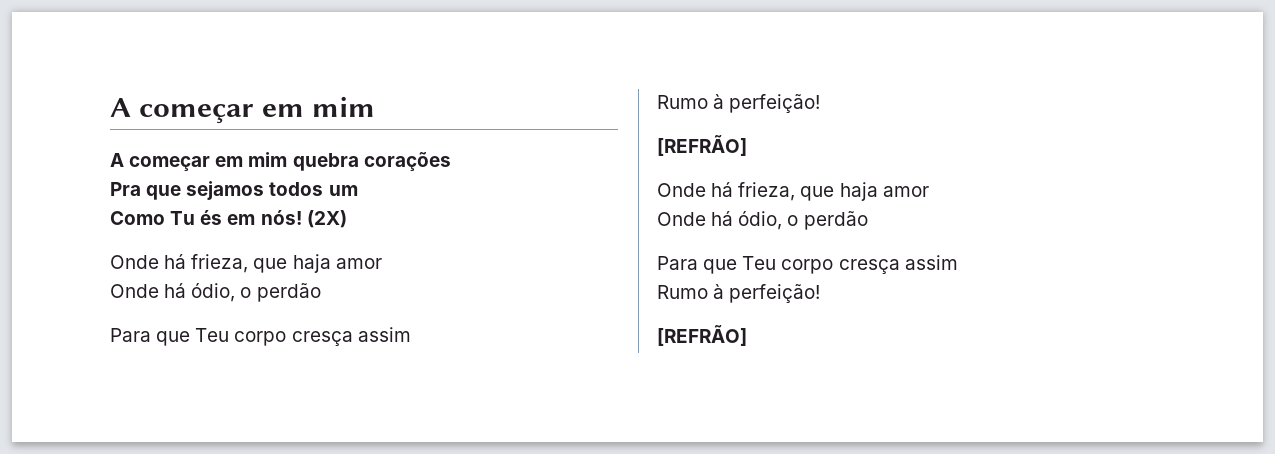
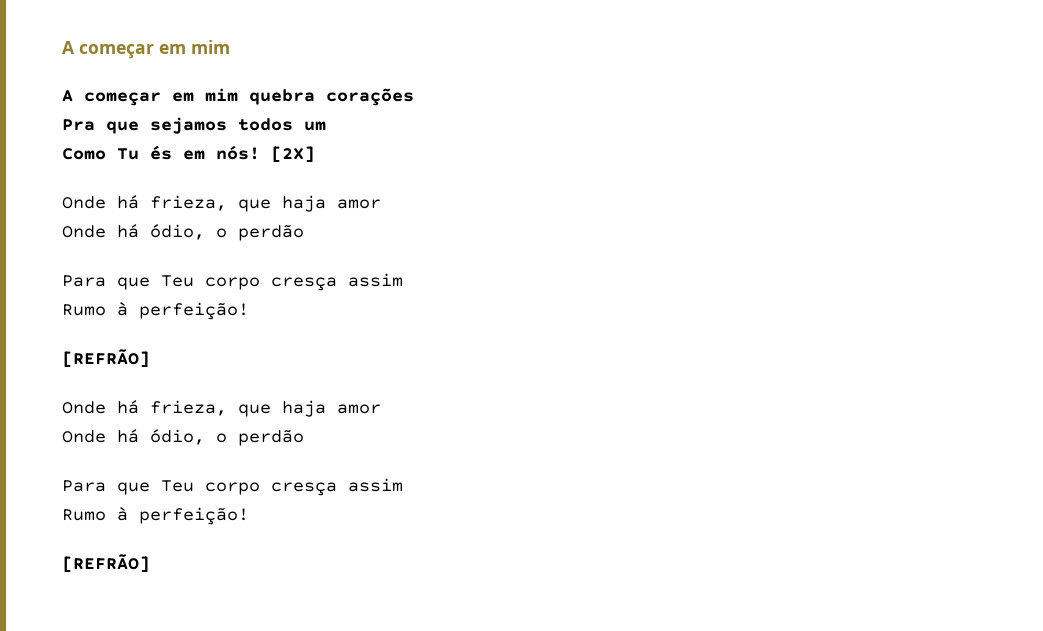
- (2X)
+ [2X]

